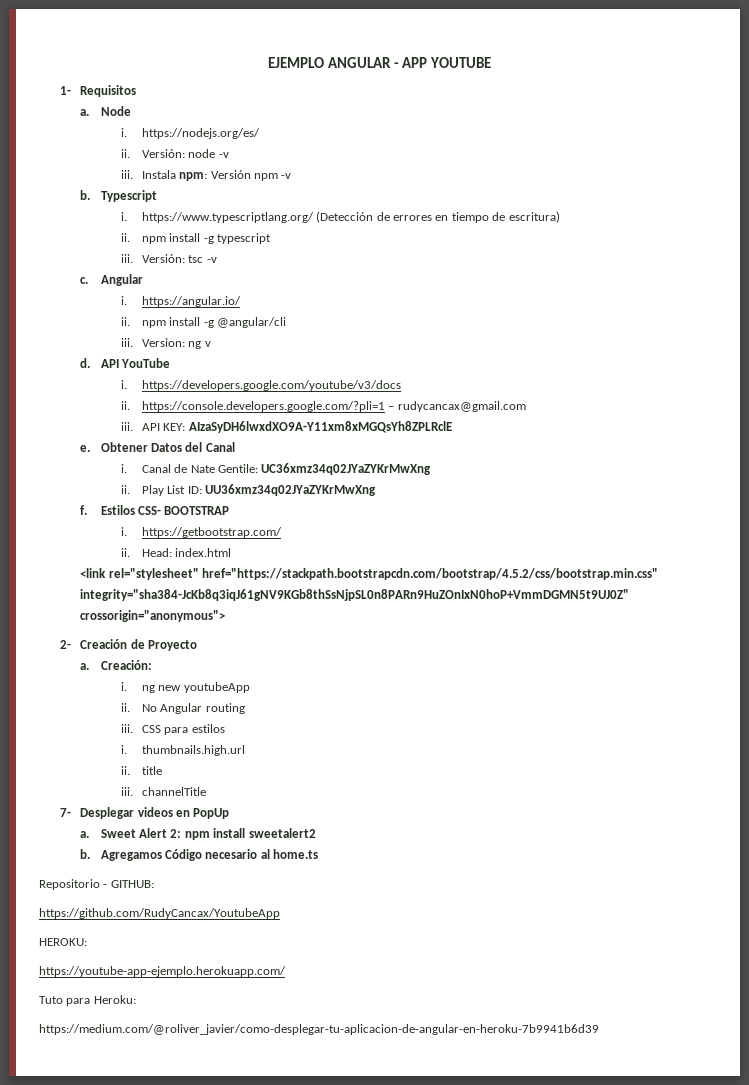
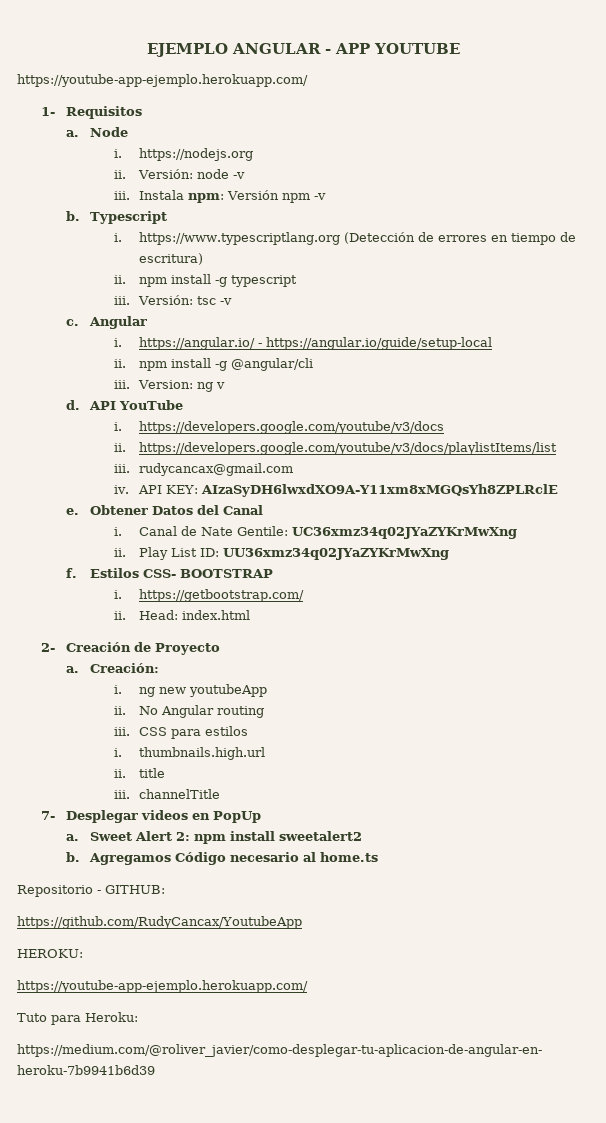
  EJEMPLO ANGULAR - APP YOUTUBE
+ https://youtube-app-ejemplo.herokuapp.com/
- i. https://nodejs.org/es/
+ i. https://nodejs.org
- i. https://www.typescriptlang.org/ (Detección de errores en tiempo de escritura)
+ i. https://www.typescriptlang.org (Detección de errores en tiempo de escritura)
- i. https://angular.io/
+ i. https://angular.io/ - https://angular.io/guide/setup-local
- ii. https://console.developers.google.com/?pli=1 – rudycancax@gmail.com
- iii.
+ ii. https://developers.google.com/youtube/v3/docs/playlistItems/list
+ iii. rudycancax@gmail.com
+ iv.
- <link rel="stylesheet" href="https://stackpath.bootstrapcdn.com/bootstrap/4.5.2/css/bootstrap.min.css" integrity="sha384-JcKb8q3iqJ61gNV9KGb8thSsNjpSL0n8PARn9HuZOnIxN0hoP+VmmDGMN5t9UJ0Z" crossorigin="anonymous">

